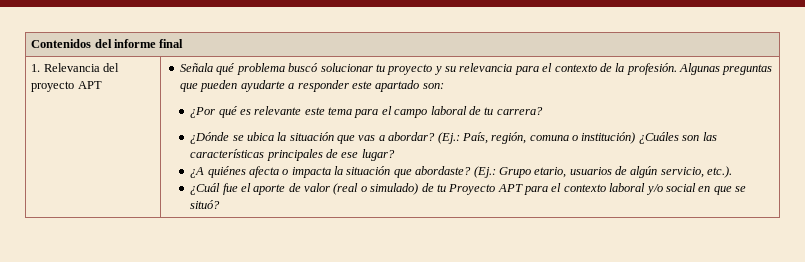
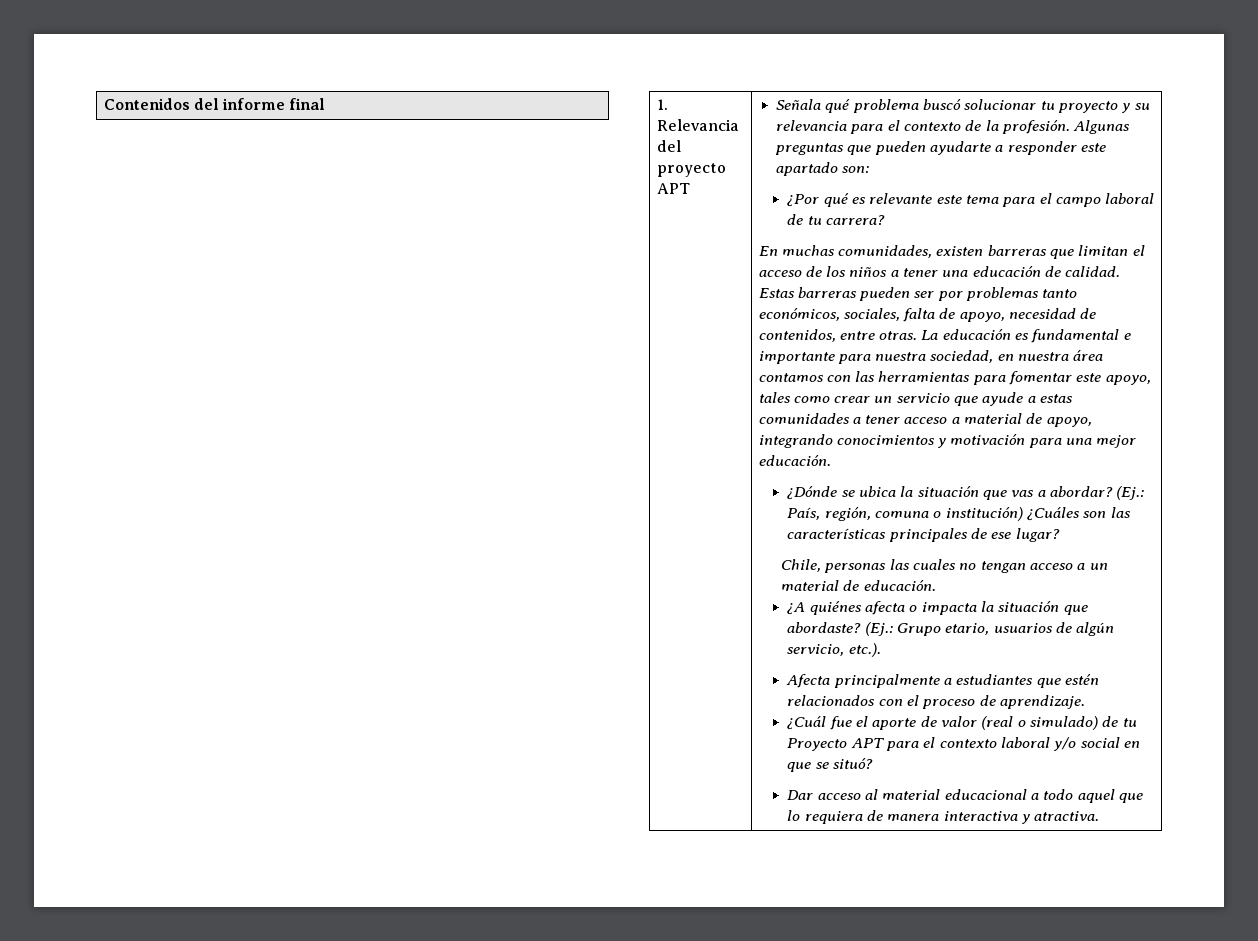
+ En muchas comunidades, existen barreras que limitan el acceso de los niños a tener una educación de calidad. Estas barreras pueden ser por problemas tanto económicos, sociales, falta de apoyo, necesidad de contenidos, entre otras. La educación es fundamental e importante para nuestra sociedad, en nuestra área contamos con las herramientas para fomentar este apoyo, tales como crear un servicio que ayude a estas comunidades a tener acceso a material de apoyo, integrando conocimientos y motivación para una mejor educación.
+ Chile, personas las cuales no tengan acceso a un material de educación.
+ Afecta principalmente a estudiantes que estén relacionados con el proceso de aprendizaje.
+ Dar acceso al material educacional a todo aquel que lo requiera de manera interactiva y atractiva.

